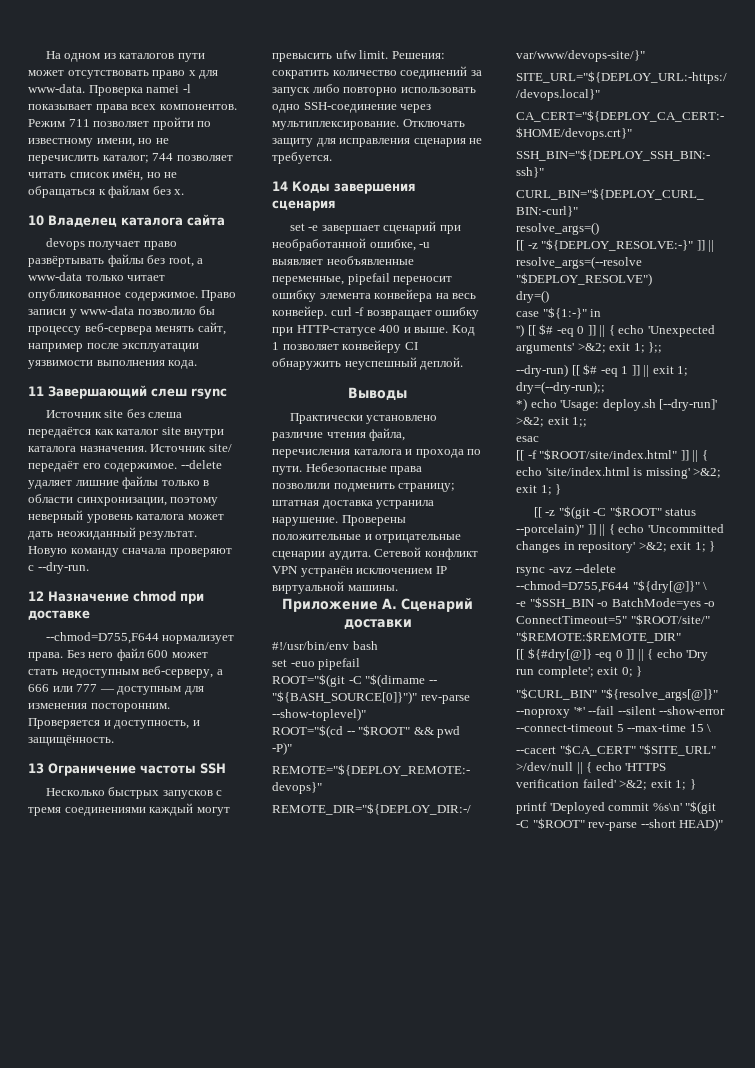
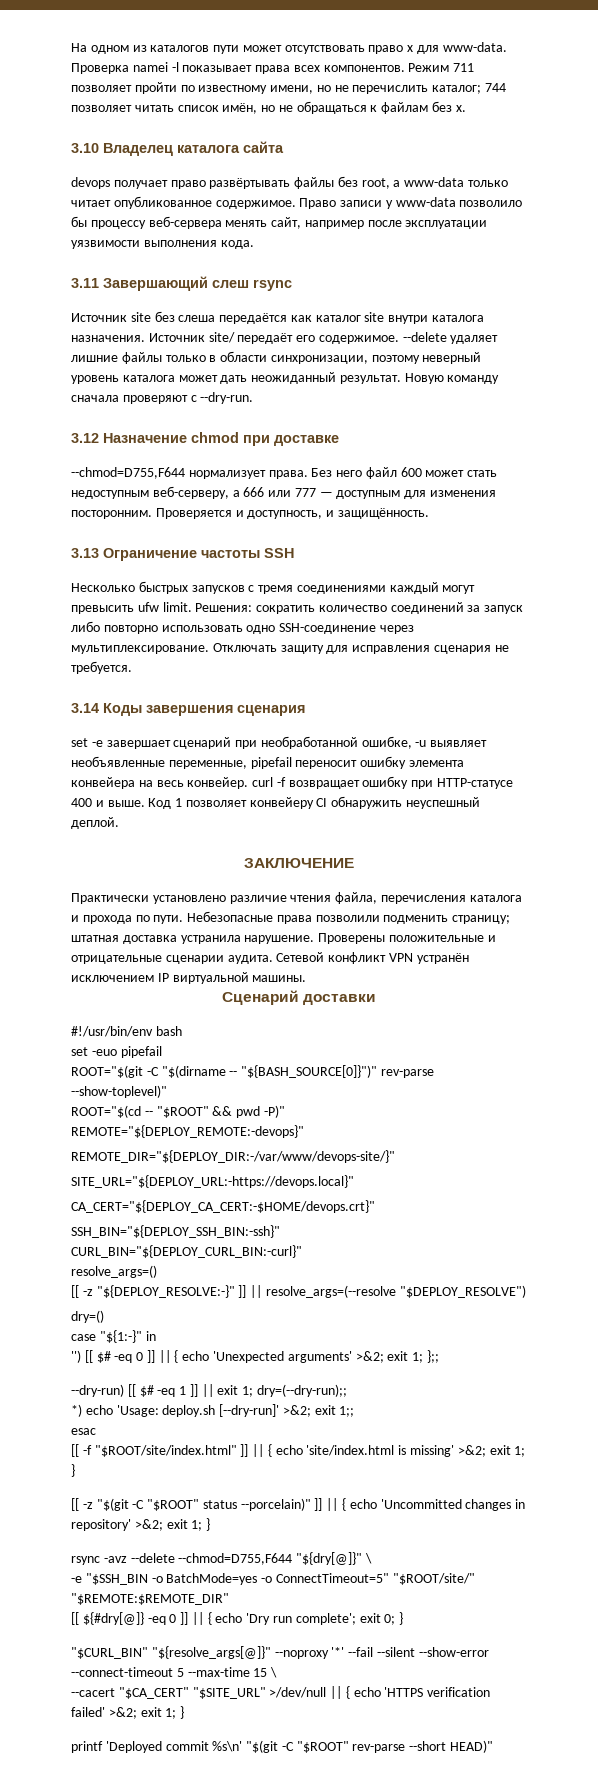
- 10 Владелец каталога сайта
+ 3.10 Владелец каталога сайта
- 11 Завершающий слеш rsync
+ 3.11 Завершающий слеш rsync
- 12 Назначение chmod при доставке
+ 3.12 Назначение chmod при доставке
- 13 Ограничение частоты SSH
+ 3.13 Ограничение частоты SSH
- 14 Коды завершения сценария
+ 3.14 Коды завершения сценария
- Выводы
+ ЗАКЛЮЧЕНИЕ
- Приложение А. Сценарий доставки
+ Сценарий доставки

